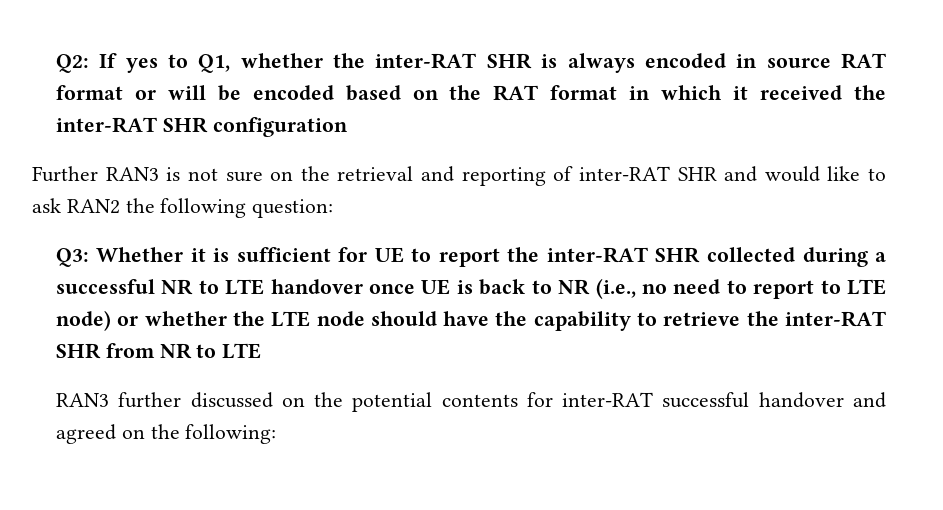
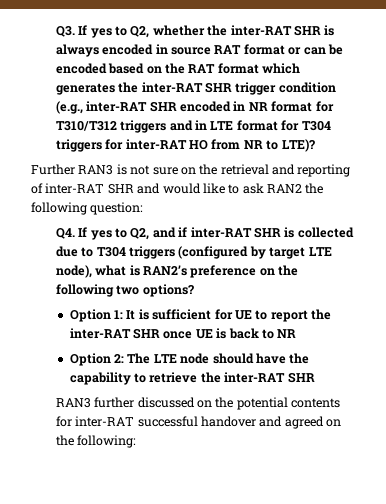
- Q2: If yes to Q1, whether the inter-RAT SHR is always encoded in source RAT format or will be encoded based on the RAT format in which it received the inter-RAT SHR configuration
+ Q3. If yes to Q2, whether the inter-RAT SHR is always encoded in source RAT format or can be encoded based on the RAT format which generates the inter-RAT SHR trigger condition (e.g., inter-RAT SHR encoded in NR format for T310/T312 triggers and in LTE format for T304 triggers for inter-RAT HO from NR to LTE)?
- Q3: Whether it is sufficient for UE to report the inter-RAT SHR collected during a successful NR to LTE handover once UE is back to NR (i.e., no need to report to LTE node) or whether the LTE node should have the capability to retrieve the inter-RAT SHR from NR to LTE
+ Q4. If yes to Q2, and if inter-RAT SHR is collected due to T304 triggers (configured by target LTE node), what is RAN2’s preference on the following two options?
+ Option 1: It is sufficient for UE to report the inter-RAT SHR once UE is back to NR
+ Option 2: The LTE node should have the capability to retrieve the inter-RAT SHR

